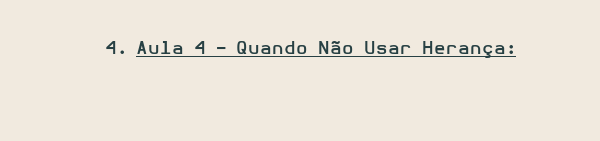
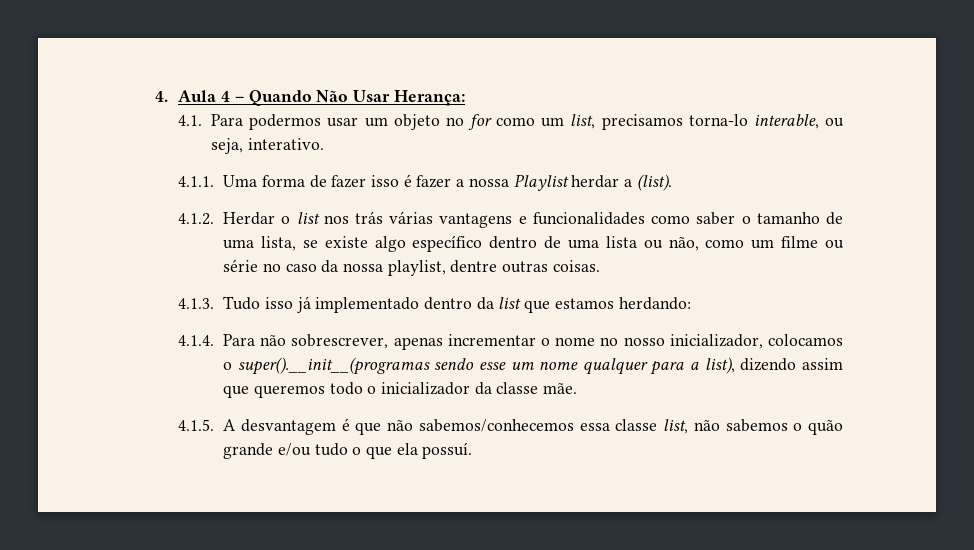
+ 4.1. Para podermos usar um objeto no for como um list, precisamos torna-lo interable, ou seja, interativo.
+ 4.1.1. Uma forma de fazer isso é fazer a nossa Playlist herdar a (list).
+ 4.1.2. Herdar o list nos trás várias vantagens e funcionalidades como saber o tamanho de uma lista, se existe algo específico dentro de uma lista ou não, como um filme ou série no caso da nossa playlist, dentre outras coisas.
+ 4.1.3. Tudo isso já implementado dentro da list que estamos herdando:
+ 4.1.4. Para não sobrescrever, apenas incrementar o nome no nosso inicializador, colocamos o super().__init__(programas sendo esse um nome qualquer para a list), dizendo assim que queremos todo o inicializador da classe mãe.
+ 4.1.5. A desvantagem é que não sabemos/conhecemos essa classe list, não sabemos o quão grande e/ou tudo o que ela possuí.

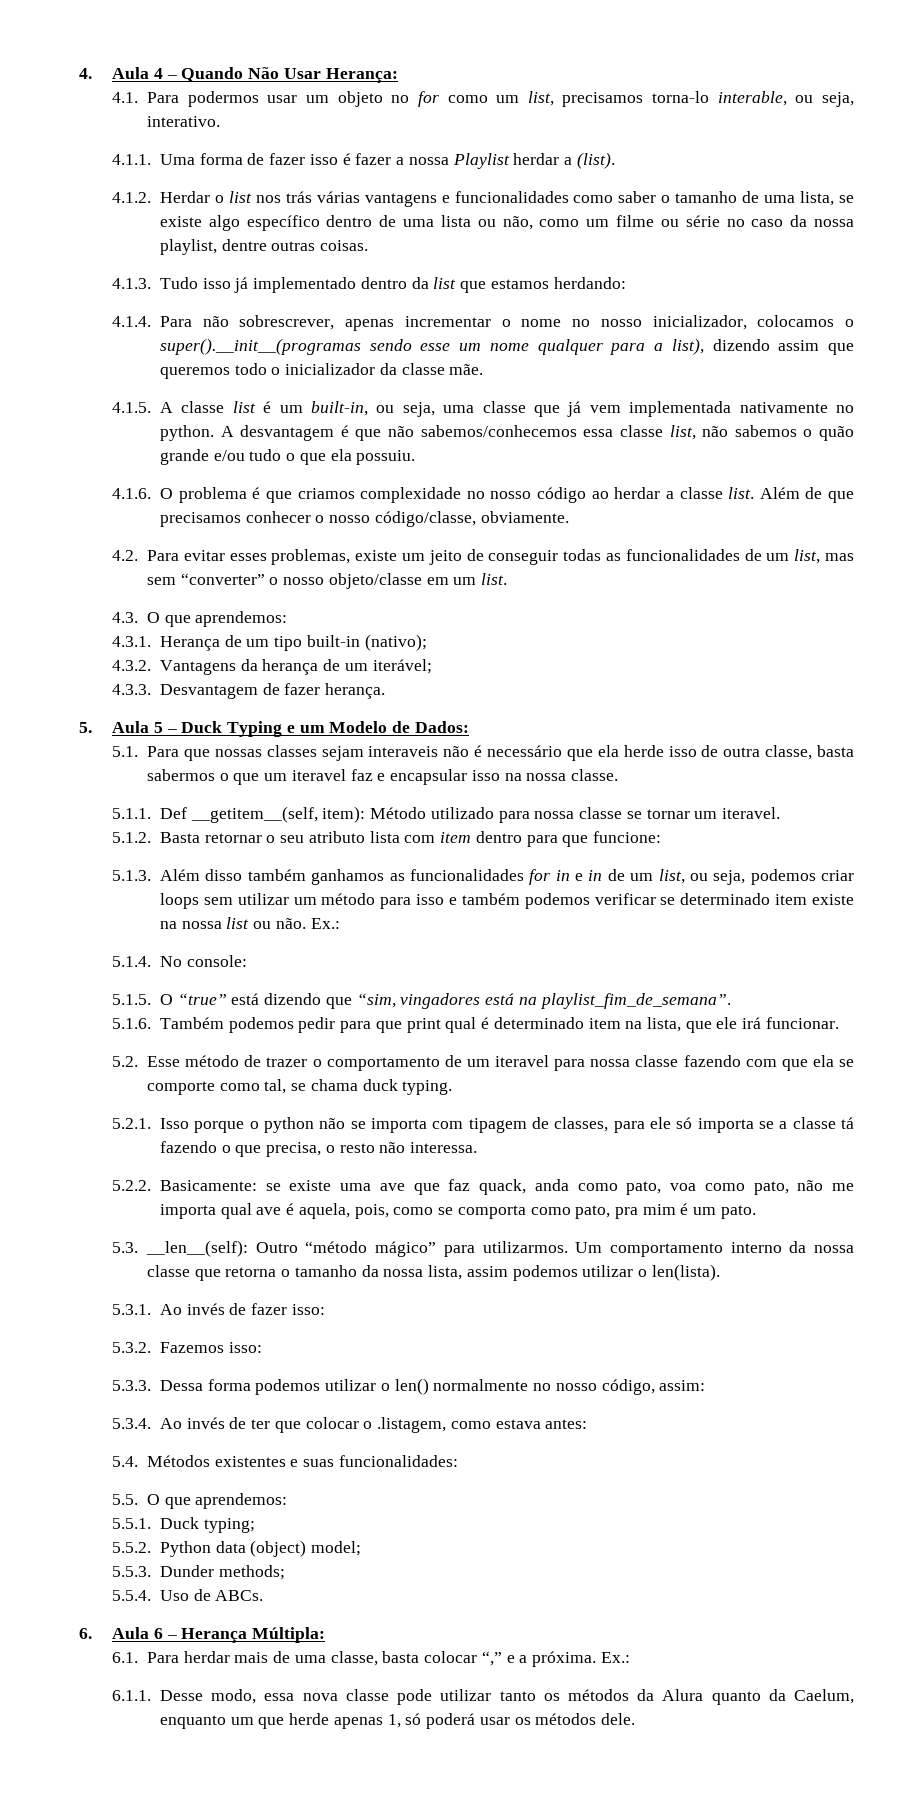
- 4.1.5. A desvantagem é que não sabemos/conhecemos essa classe list, não sabemos o quão grande e/ou tudo o que ela possuí.
+ 4.1.5. A classe list é um built-in, ou seja, uma classe que já vem implementada nativamente no python. A desvantagem é que não sabemos/conhecemos essa classe list, não sabemos o quão grande e/ou tudo o que ela possuiu.
+ 4.1.6. O problema é que criamos complexidade no nosso código ao herdar a classe list. Além de que precisamos conhecer o nosso código/classe, obviamente.
+ 4.2. Para evitar esses problemas, existe um jeito de conseguir todas as funcionalidades de um list, mas sem “converter” o nosso objeto/classe em um list.
+ 4.3. O que aprendemos:
+ 4.3.1. Herança de um tipo built-in (nativo);
+ 4.3.2. Vantagens da herança de um iterável;
+ 4.3.3. Desvantagem de fazer herança.
+ 5. Aula 5 – Duck Typing e um Modelo de Dados:
+ 5.1. Para que nossas classes sejam interaveis não é necessário que ela herde isso de outra classe, basta sabermos o que um iteravel faz e encapsular isso na nossa classe.
+ 5.1.1. Def __getitem__(self, item): Método utilizado para nossa classe se tornar um iteravel.
+ 5.1.2. Basta retornar o seu atributo lista com item dentro para que funcione:
+ 5.1.3. Além disso também ganhamos as funcionalidades for in e in de um list, ou seja, podemos criar loops sem utilizar um método para isso e também podemos verificar se determinado item existe na nossa list ou não. Ex.:
+ 5.1.4. No console:
+ 5.1.5. O “true” está dizendo que “sim, vingadores está na playlist_fim_de_semana”.
+ 5.1.6. Também podemos pedir para que print qual é determinado item na lista, que ele irá funcionar.
+ 5.2. Esse método de trazer o comportamento de um iteravel para nossa classe fazendo com que ela se comporte como tal, se chama duck typing.
+ 5.2.1. Isso porque o python não se importa com tipagem de classes, para ele só importa se a classe tá fazendo o que precisa, o resto não interessa.
+ 5.2.2. Basicamente: se existe uma ave que faz quack, anda como pato, voa como pato, não me importa qual ave é aquela, pois, como se comporta como pato, pra mim é um pato.
+ 5.3. __len__(self): Outro “método mágico” para utilizarmos. Um comportamento interno da nossa classe que retorna o tamanho da nossa lista, assim podemos utilizar o len(lista).
+ 5.3.1. Ao invés de fazer isso:
+ 5.3.2. Fazemos isso:
+ 5.3.3. Dessa forma podemos utilizar o len() normalmente no nosso código, assim:
+ 5.3.4. Ao invés de ter que colocar o .listagem, como estava antes:
+ 5.4. Métodos existentes e suas funcionalidades:
+ 5.5. O que aprendemos:
+ 5.5.1. Duck typing;
+ 5.5.2. Python data (object) model;
+ 5.5.3. Dunder methods;
+ 5.5.4. Uso de ABCs.
+ 6. Aula 6 – Herança Múltipla:
+ 6.1. Para herdar mais de uma classe, basta colocar “,” e a próxima. Ex.:
+ 6.1.1. Desse modo, essa nova classe pode utilizar tanto os métodos da Alura quanto da Caelum, enquanto um que herde apenas 1, só poderá usar os métodos dele.

